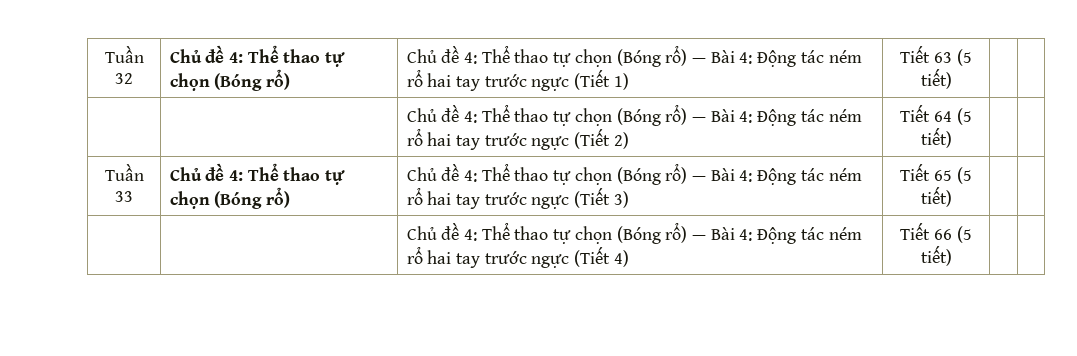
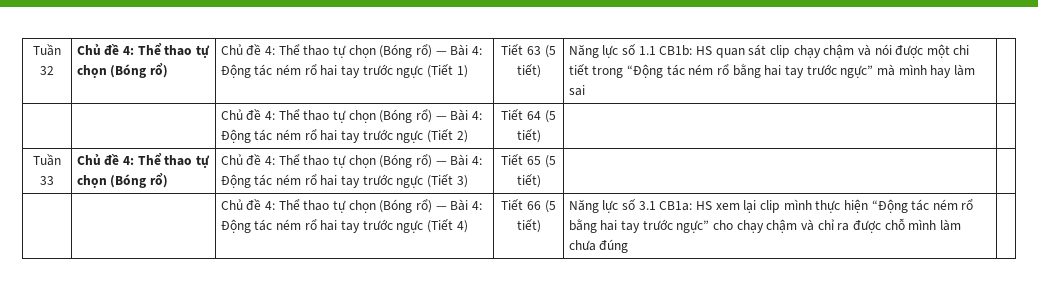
+ Năng lực số 1.1 CB1b: HS quan sát clip chạy chậm và nói được một chi tiết trong “Động tác ném rổ bằng hai tay trước ngực” mà mình hay làm sai
+ Năng lực số 3.1 CB1a: HS xem lại clip mình thực hiện “Động tác ném rổ bằng hai tay trước ngực” cho chạy chậm và chỉ ra được chỗ mình làm chưa đúng

